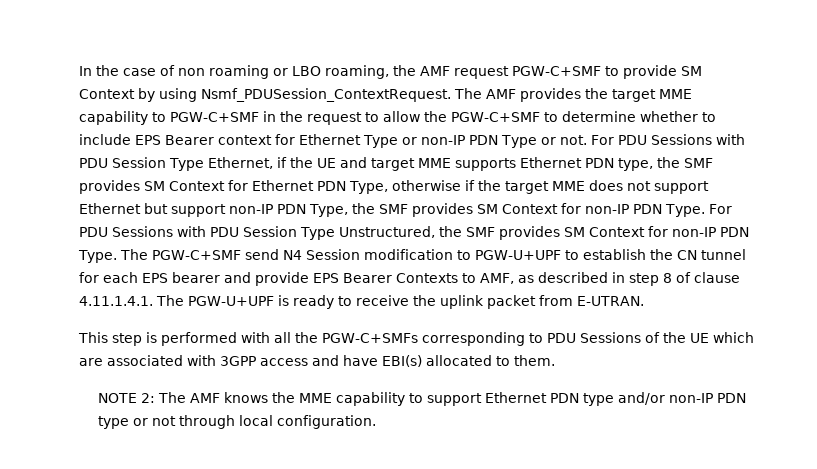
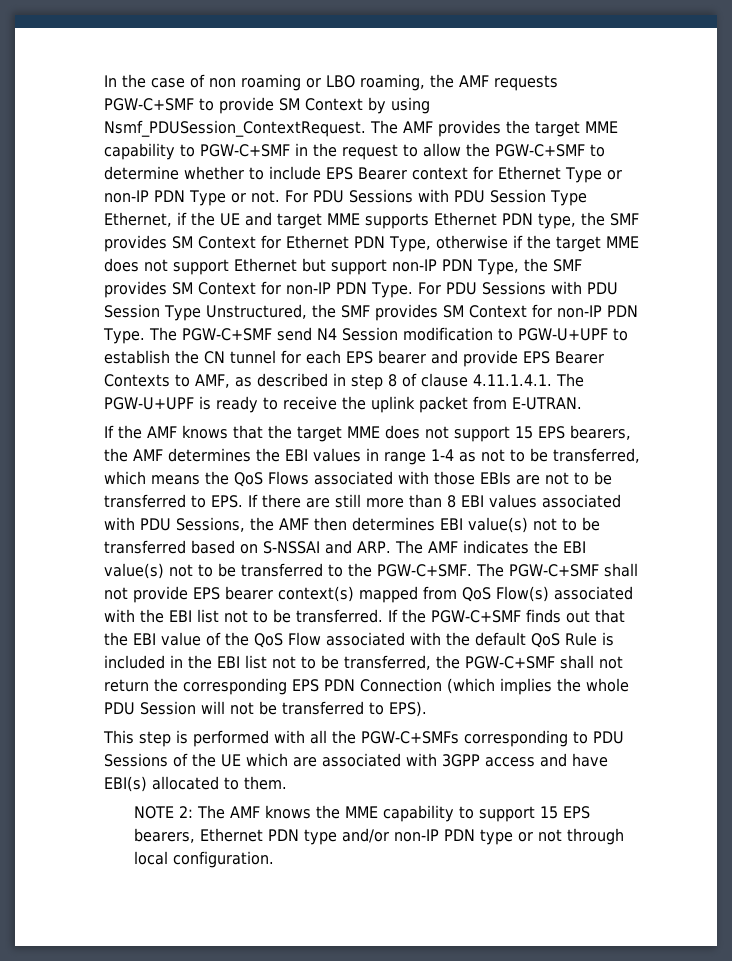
- In the case of non roaming or LBO roaming, the AMF request PGW-C+SMF to provide SM Context by using Nsmf_PDUSession_ContextRequest.
+ In the case of non roaming or LBO roaming, the AMF requests PGW-C+SMF to provide SM Context by using Nsmf_PDUSession_ContextRequest.
+ If the AMF knows that the target MME does not support 15 EPS bearers, the AMF determines the EBI values in range 1-4 as not to be transferred, which means the QoS Flows associated with those EBIs are not to be transferred to EPS. If there are still more than 8 EBI values associated with PDU Sessions, the AMF then determines EBI value(s) not to be transferred based on S-NSSAI and ARP. The AMF indicates the EBI value(s) not to be transferred to the PGW-C+SMF. The PGW-C+SMF shall not provide EPS bearer context(s) mapped from QoS Flow(s) associated with the EBI list not to be transferred. If the PGW-C+SMF finds out that the EBI value of the QoS Flow associated with the default QoS Rule is included in the EBI list not to be transferred, the PGW-C+SMF shall not return the corresponding EPS PDN Connection (which implies the whole PDU Session will not be transferred to EPS).
- NOTE 2: The AMF knows the MME capability to support Ethernet PDN type and/or non-IP PDN type or not through local configuration.
+ NOTE 2: The AMF knows the MME capability to support 15 EPS bearers, Ethernet PDN type and/or non-IP PDN type or not through local configuration.

